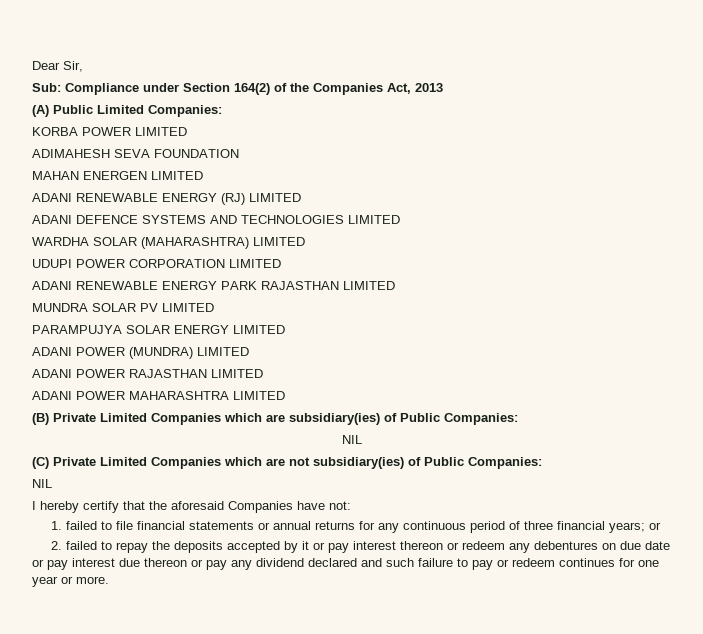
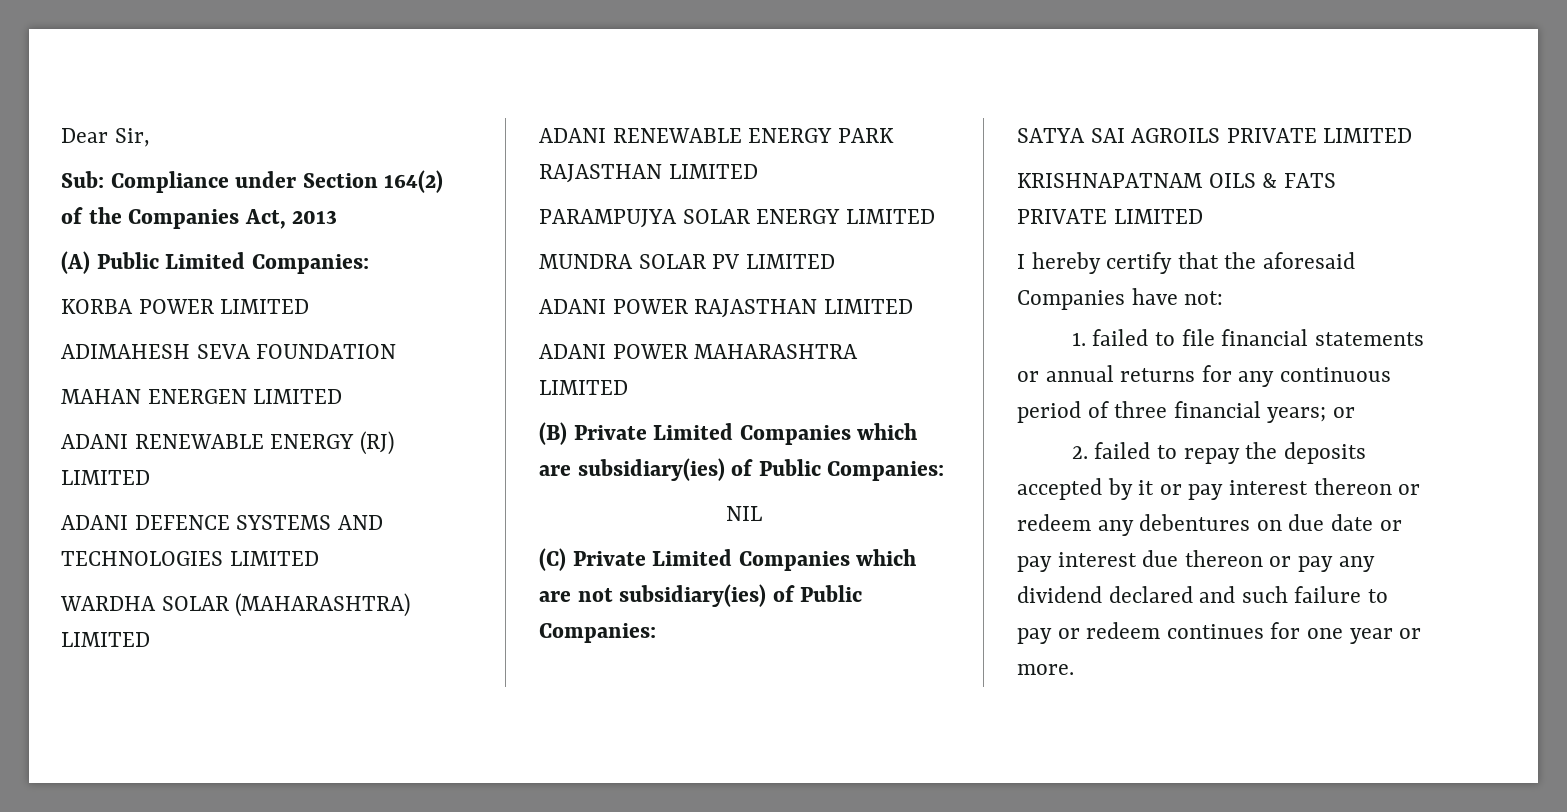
- UDUPI POWER CORPORATION LIMITED
- MUNDRA SOLAR PV LIMITED
- ADANI POWER (MUNDRA) LIMITED
+ MUNDRA SOLAR PV LIMITED
  (C) Private Limited Companies which are not subsidiary(ies) of Public Companies:
- NIL
+ SATYA SAI AGROILS PRIVATE LIMITED
+ KRISHNAPATNAM OILS & FATS PRIVATE LIMITED

